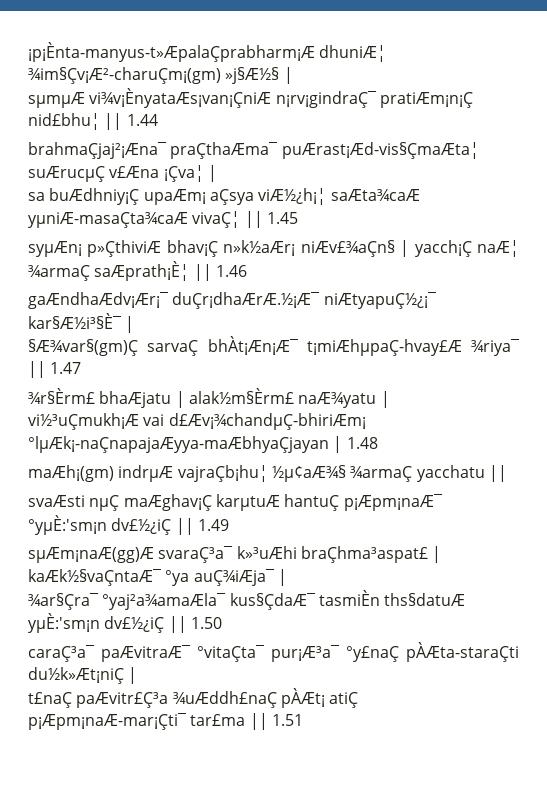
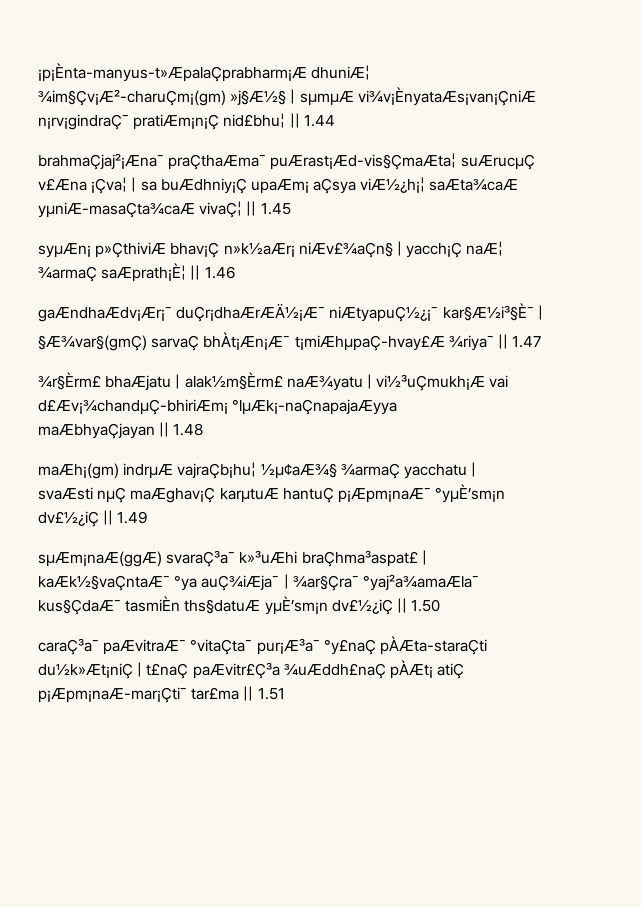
- ¡p¡Ènta-manyus-t»ÆpalaÇprabharm¡Æ dhuniÆ¦ ¾im§Çv¡Æ²-charuÇm¡(gm) »j§Æ½§ |
- sµmµÆ vi¾v¡ÈnyataÆs¡van¡ÇniÆ n¡rv¡gindraÇ¯ pratiÆm¡n¡Ç nid£bhu¦ || 1.44
+ ¡p¡Ènta-manyus-t»ÆpalaÇprabharm¡Æ dhuniÆ¦ ¾im§Çv¡Æ²-charuÇm¡(gm) »j§Æ½§ | sµmµÆ vi¾v¡ÈnyataÆs¡van¡ÇniÆ n¡rv¡gindraÇ¯ pratiÆm¡n¡Ç nid£bhu¦ || 1.44
- brahmaÇjaj²¡Æna¯ praÇthaÆma¯ puÆrast¡Æd-vis§ÇmaÆta¦ suÆrucµÇ v£Æna ¡Çva¦ |
- sa buÆdhniy¡Ç upaÆm¡ aÇsya viÆ½¿h¡¦ saÆta¾caÆ yµniÆ-masaÇta¾caÆ vivaÇ¦ || 1.45
+ brahmaÇjaj²¡Æna¯ praÇthaÆma¯ puÆrast¡Æd-vis§ÇmaÆta¦ suÆrucµÇ v£Æna ¡Çva¦ | sa buÆdhniy¡Ç upaÆm¡ aÇsya viÆ½¿h¡¦ saÆta¾caÆ yµniÆ-masaÇta¾caÆ vivaÇ¦ || 1.45
- gaÆndhaÆdv¡Ær¡¯ duÇr¡dhaÆrÆ.½¡Æ¯ niÆtyapuÇ½¿¡¯ kar§Æ½i³§È¯ |
+ gaÆndhaÆdv¡Ær¡¯ duÇr¡dhaÆrÆÄ½¡Æ¯ niÆtyapuÇ½¿¡¯ kar§Æ½i³§È¯ |
- §Æ¾var§(gm)Ç sarvaÇ bhÀt¡Æn¡Æ¯ t¡miÆhµpaÇ-hvay£Æ ¾riya¯ || 1.47
+ §Æ¾var§(gmÇ) sarvaÇ bhÀt¡Æn¡Æ¯ t¡miÆhµpaÇ-hvay£Æ ¾riya¯ || 1.47
- ¾r§Èrm£ bhaÆjatu | alak½m§Èrm£ naÆ¾yatu |
- vi½³uÇmukh¡Æ vai d£Æv¡¾chandµÇ-bhiriÆm¡ °lµÆk¡-naÇnapajaÆyya-maÆbhyaÇjayan | 1.48
+ ¾r§Èrm£ bhaÆjatu | alak½m§Èrm£ naÆ¾yatu | vi½³uÇmukh¡Æ vai d£Æv¡¾chandµÇ-bhiriÆm¡ °lµÆk¡-naÇnapajaÆyya
+ maÆbhyaÇjayan || 1.48
- maÆh¡(gm) indrµÆ vajraÇb¡hu¦ ½µ¢aÆ¾§ ¾armaÇ yacchatu ||
+ maÆh¡(gm) indrµÆ vajraÇb¡hu¦ ½µ¢aÆ¾§ ¾armaÇ yacchatu |
- svaÆsti nµÇ maÆghav¡Ç karµtuÆ hantuÇ p¡Æpm¡naÆ¯ °yµÈ:'sm¡n dv£½¿iÇ || 1.49
+ svaÆsti nµÇ maÆghav¡Ç karµtuÆ hantuÇ p¡Æpm¡naÆ¯ °yµÈ’sm¡n dv£½¿iÇ || 1.49
- sµÆm¡naÆ(gg)Æ svaraÇ³a¯ k»³uÆhi braÇhma³aspat£ | kaÆk½§vaÇntaÆ¯ °ya auÇ¾iÆja¯ |
- ¾ar§Çra¯ °yaj²a¾amaÆla¯ kus§ÇdaÆ¯ tasmiÈn ths§datuÆ yµÈ:'sm¡n dv£½¿iÇ || 1.50
+ sµÆm¡naÆ(ggÆ) svaraÇ³a¯ k»³uÆhi braÇhma³aspat£ | kaÆk½§vaÇntaÆ¯ °ya auÇ¾iÆja¯ | ¾ar§Çra¯ °yaj²a¾amaÆla¯ kus§ÇdaÆ¯ tasmiÈn ths§datuÆ yµÈ’sm¡n dv£½¿iÇ || 1.50
- caraÇ³a¯ paÆvitraÆ¯ °vitaÇta¯ pur¡Æ³a¯ °y£naÇ pÀÆta-staraÇti du½k»Æt¡niÇ |
- t£naÇ paÆvitr£Ç³a ¾uÆddh£naÇ pÀÆt¡ atiÇ p¡Æpm¡naÆ-mar¡Çti¯ tar£ma || 1.51
+ caraÇ³a¯ paÆvitraÆ¯ °vitaÇta¯ pur¡Æ³a¯ °y£naÇ pÀÆta-staraÇti du½k»Æt¡niÇ | t£naÇ paÆvitr£Ç³a ¾uÆddh£naÇ pÀÆt¡ atiÇ p¡Æpm¡naÆ-mar¡Çti¯ tar£ma || 1.51

